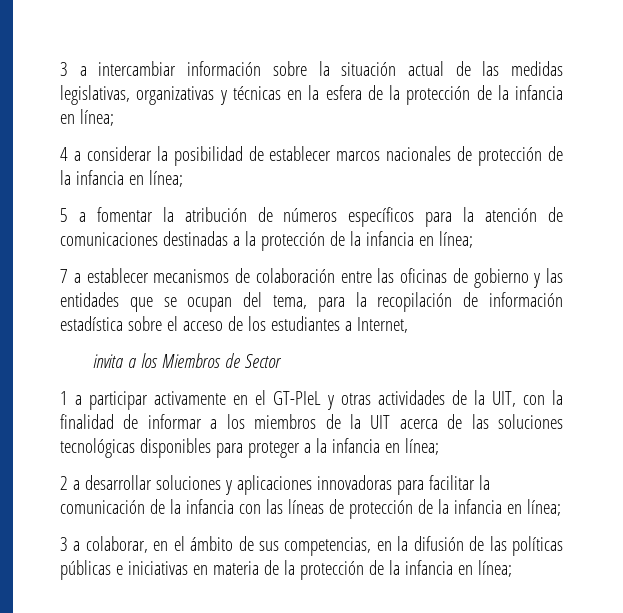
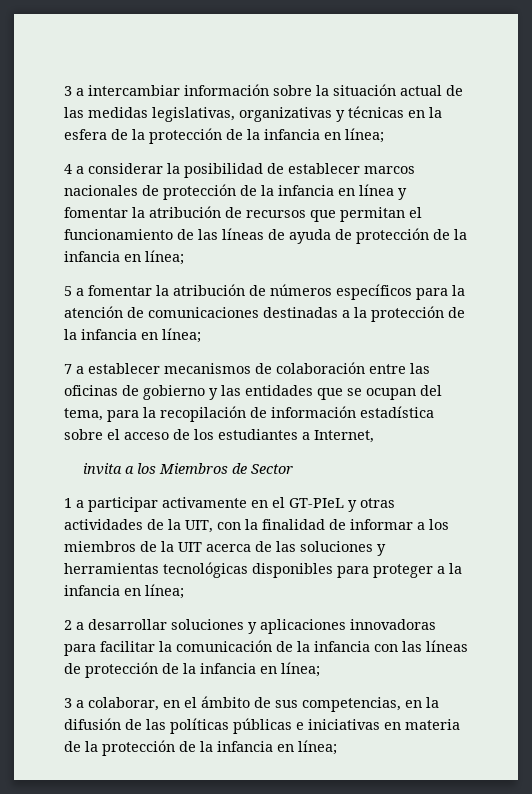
- 4 a considerar la posibilidad de establecer marcos nacionales de protección de la infancia en línea;
+ 4 a considerar la posibilidad de establecer marcos nacionales de protección de la infancia en línea y fomentar la atribución de recursos que permitan el funcionamiento de las líneas de ayuda de protección de la infancia en línea;
- 1 a participar activamente en el GT-PIeL y otras actividades de la UIT, con la finalidad de informar a los miembros de la UIT acerca de las soluciones tecnológicas disponibles para proteger a la infancia en línea;
+ 1 a participar activamente en el GT-PIeL y otras actividades de la UIT, con la finalidad de informar a los miembros de la UIT acerca de las soluciones y herramientas tecnológicas disponibles para proteger a la infancia en línea;

